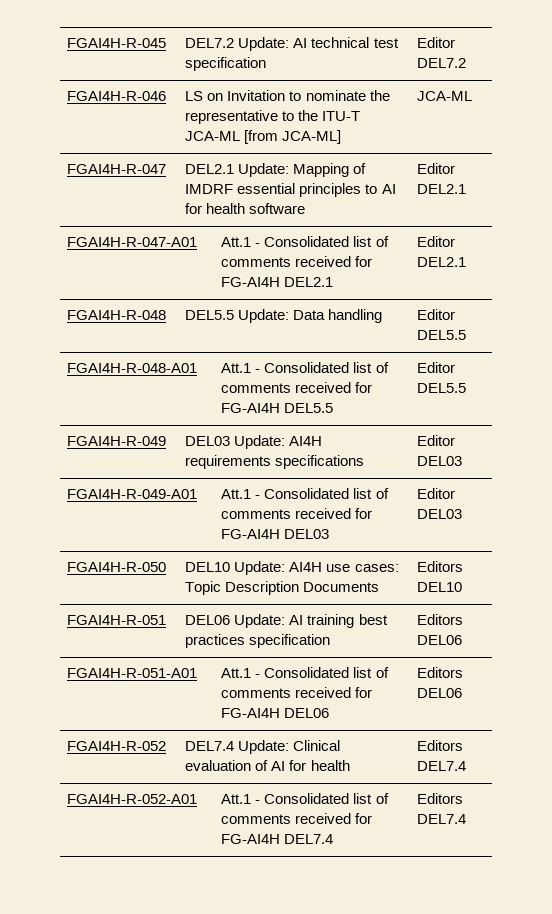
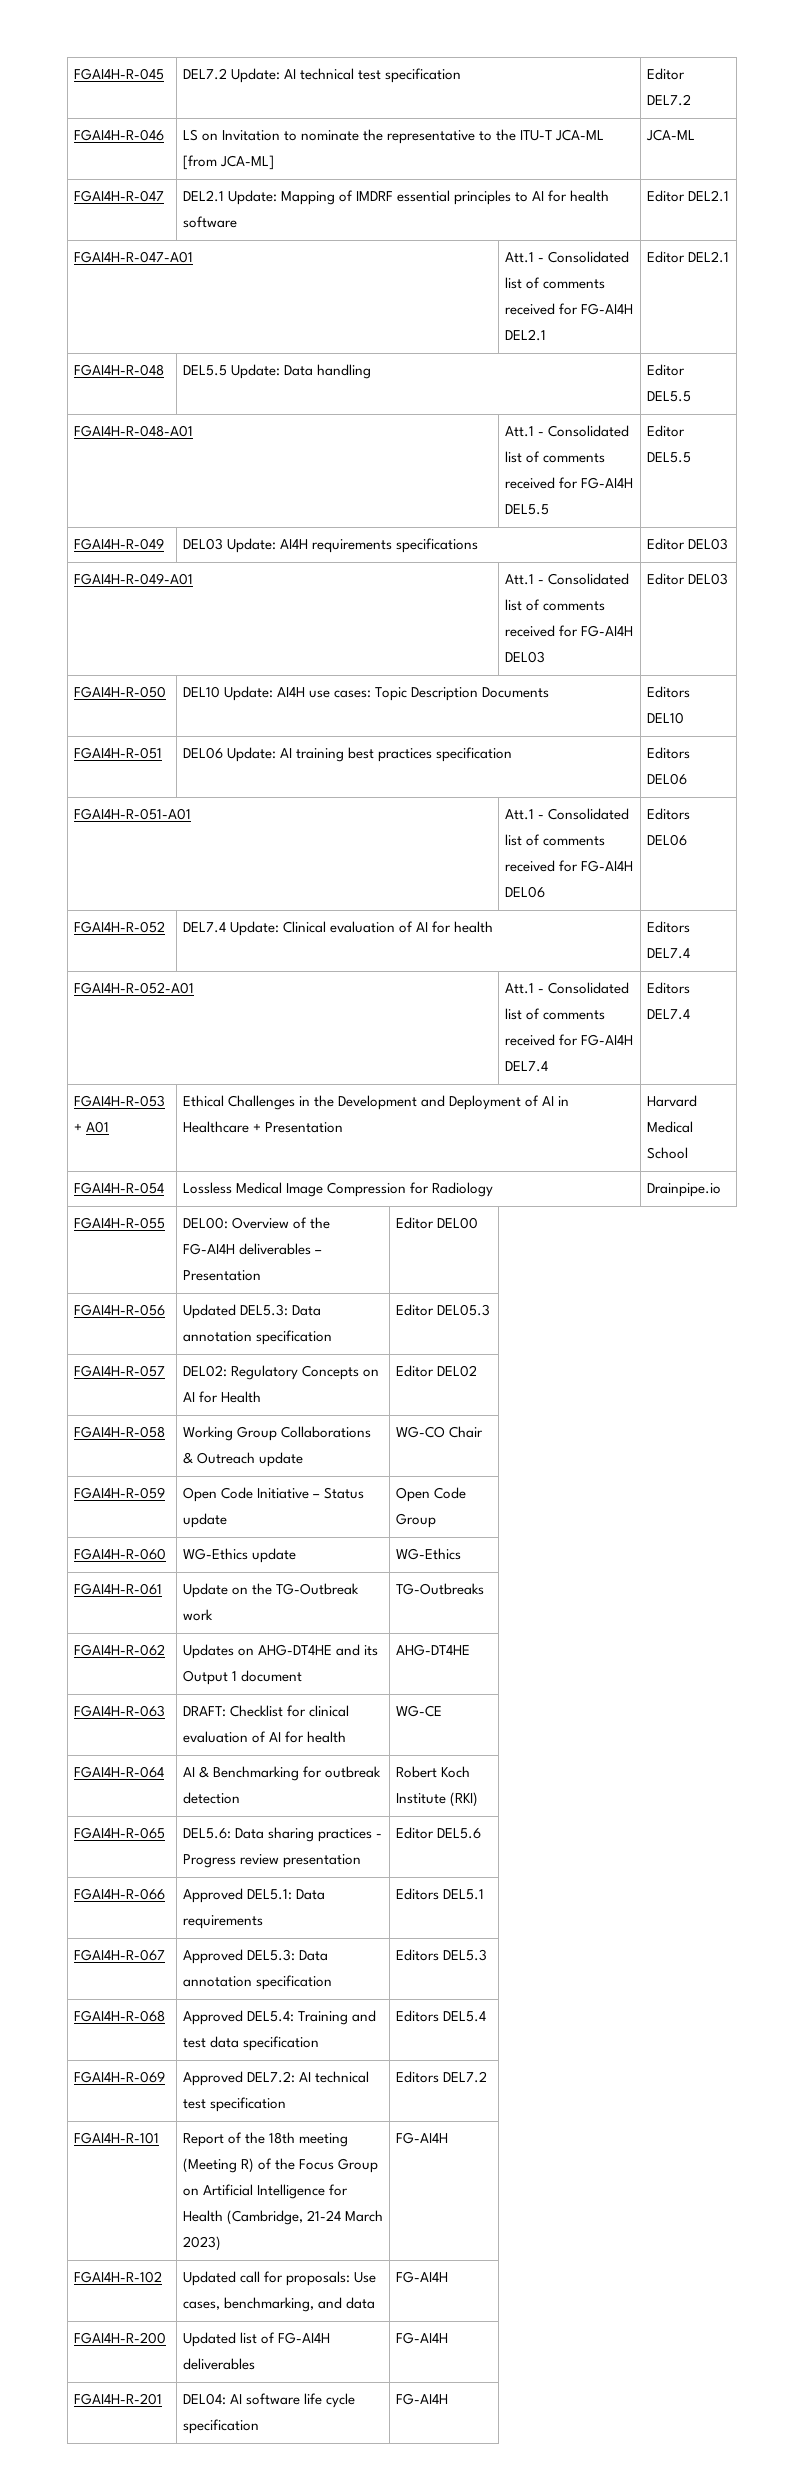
+ FGAI4H-R-053 + A01 | Ethical Challenges in the Development and Deployment of AI in Healthcare + Presentation | Harvard Medical School
+ FGAI4H-R-054 | Lossless Medical Image Compression for Radiology | Drainpipe.io
+ FGAI4H-R-055 | DEL00: Overview of the FG-AI4H deliverables – Presentation | Editor DEL00
+ FGAI4H-R-056 | Updated DEL5.3: Data annotation specification | Editor DEL05.3
+ FGAI4H-R-057 | DEL02: Regulatory Concepts on AI for Health | Editor DEL02
+ FGAI4H-R-058 | Working Group Collaborations & Outreach update | WG-CO Chair
+ FGAI4H-R-059 | Open Code Initiative – Status update | Open Code Group
+ FGAI4H-R-060 | WG-Ethics update | WG-Ethics
+ FGAI4H-R-061 | Update on the TG-Outbreak work | TG-Outbreaks
+ FGAI4H-R-062 | Updates on AHG-DT4HE and its Output 1 document | AHG-DT4HE
+ FGAI4H-R-063 | DRAFT: Checklist for clinical evaluation of AI for health | WG-CE
+ FGAI4H-R-064 | AI & Benchmarking for outbreak detection | Robert Koch Institute (RKI)
+ FGAI4H-R-065 | DEL5.6: Data sharing practices - Progress review presentation | Editor DEL5.6
+ FGAI4H-R-066 | Approved DEL5.1: Data requirements | Editors DEL5.1
+ FGAI4H-R-067 | Approved DEL5.3: Data annotation specification | Editors DEL5.3
+ FGAI4H-R-068 | Approved DEL5.4: Training and test data specification | Editors DEL5.4
+ FGAI4H-R-069 | Approved DEL7.2: AI technical test specification | Editors DEL7.2
+ FGAI4H-R-101 | Report of the 18th meeting (Meeting R) of the Focus Group on Artificial Intelligence for Health (Cambridge, 21-24 March 2023) | FG-AI4H
+ FGAI4H-R-102 | Updated call for proposals: Use cases, benchmarking, and data | FG-AI4H
+ FGAI4H-R-200 | Updated list of FG-AI4H deliverables | FG-AI4H
+ FGAI4H-R-201 | DEL04: AI software life cycle specification | FG-AI4H

